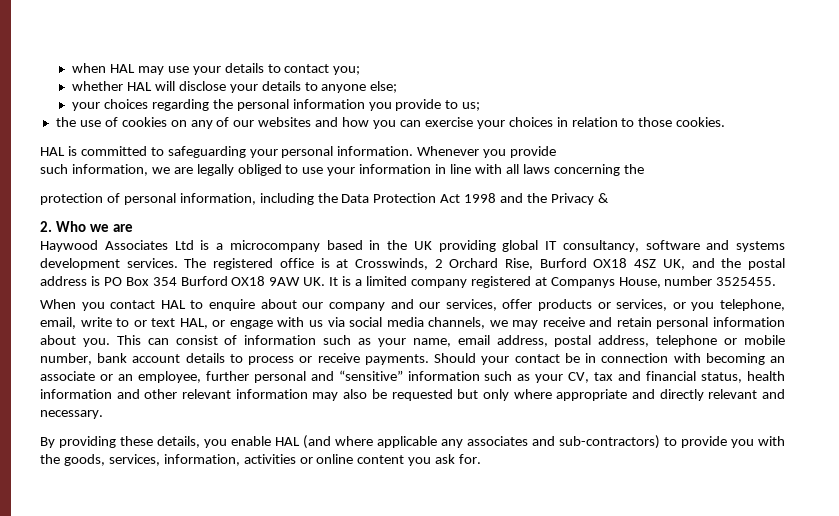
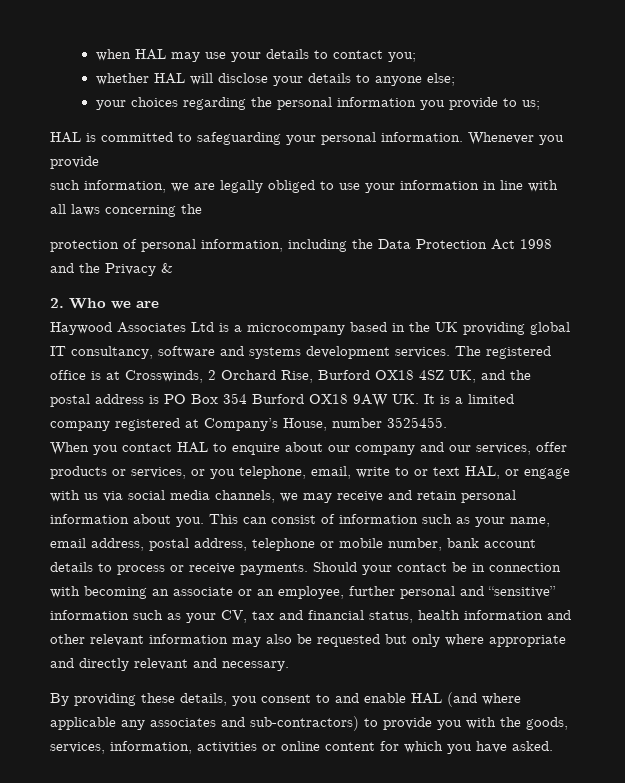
- the use of cookies on any of our websites and how you can exercise your choices in relation to those cookies.
- The registered office is at Crosswinds, 2 Orchard Rise, Burford OX18 4SZ UK, and the postal address is PO Box 354 Burford OX18 9AW UK. It is a limited company registered at Companys House, number 3525455.
+ The registered office is at Crosswinds, 2 Orchard Rise, Burford OX18 4SZ UK, and the postal address is PO Box 354 Burford OX18 9AW UK. It is a limited company registered at Company’s House, number 3525455.
- By providing these details, you enable HAL (and where applicable any associates and sub-contractors) to provide you with the goods, services, information, activities or online content you ask for.
+ By providing these details, you consent to and enable HAL (and where applicable any associates and sub-contractors) to provide you with the goods, services, information, activities or online content for which you have asked.

